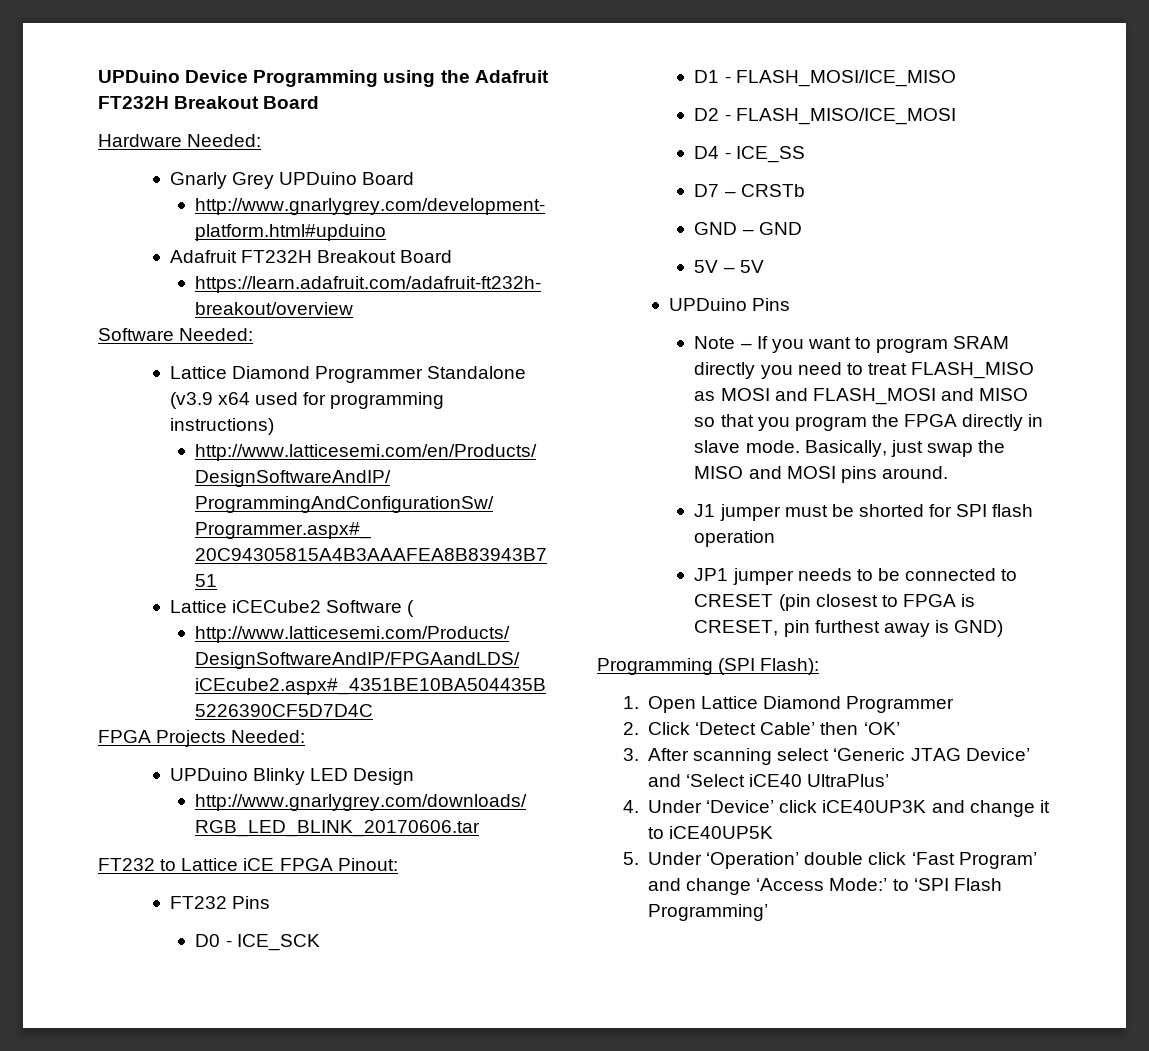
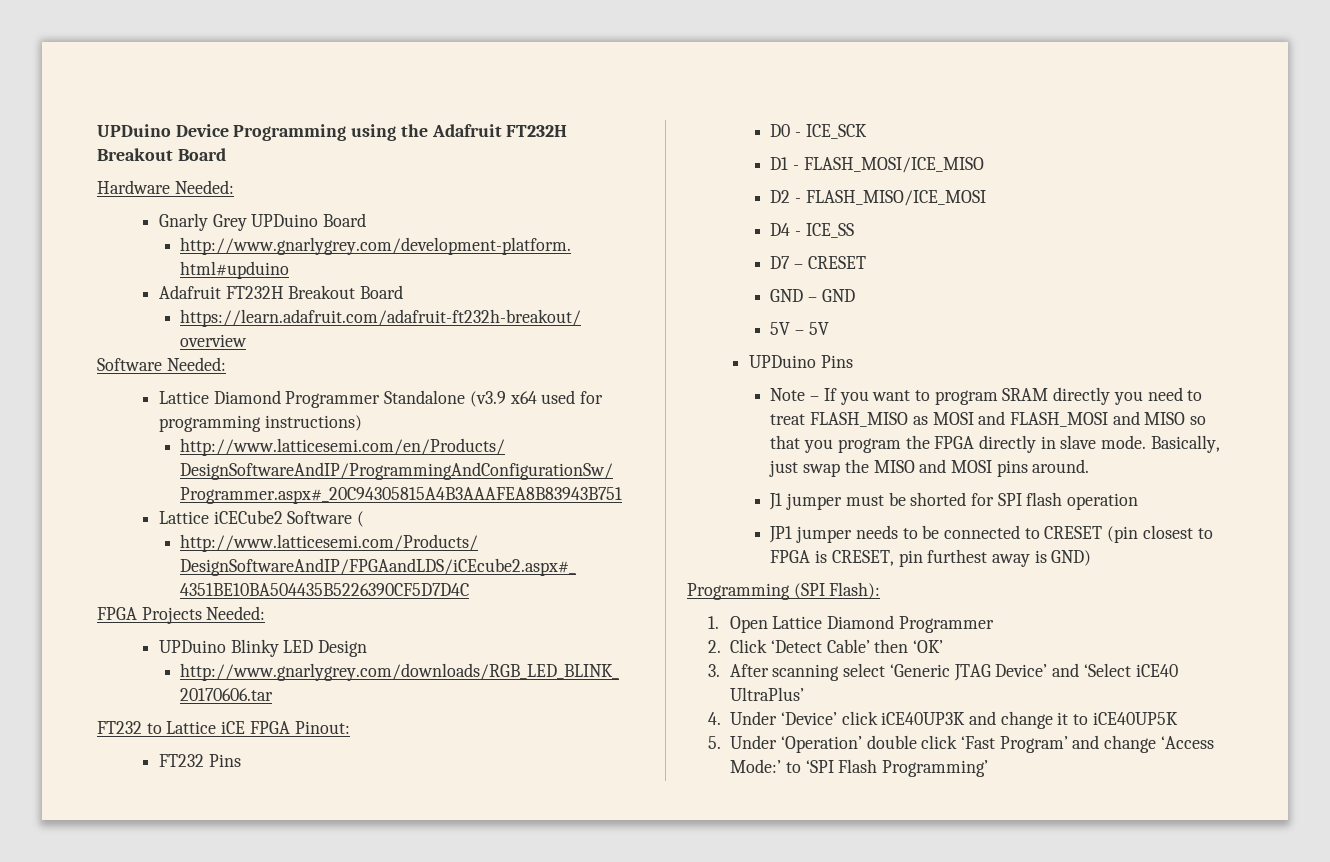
- D7 – CRSTb
+ D7 – CRESET

